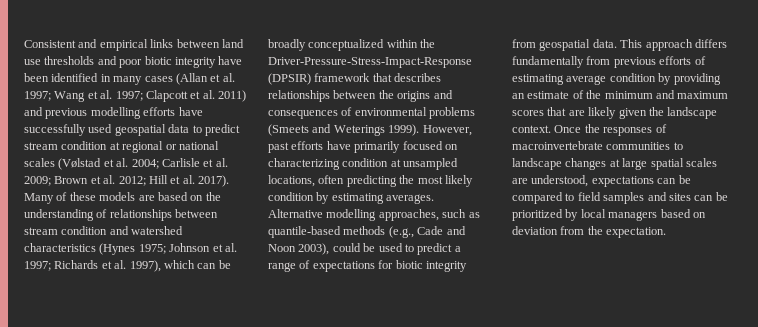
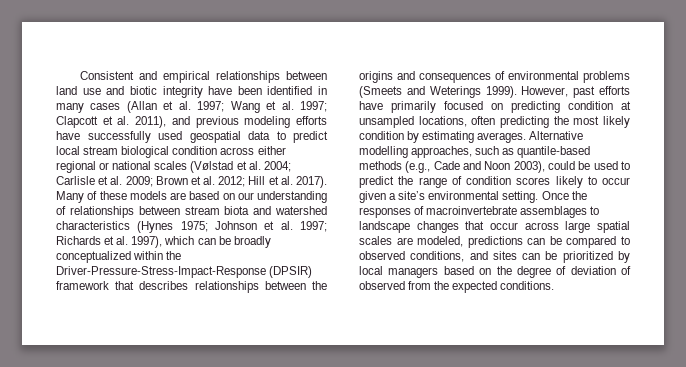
- Consistent and empirical links between land use thresholds and poor biotic integrity have been identified in many cases (Allan et al. 1997; Wang et al. 1997; Clapcott et al. 2011) and previous modelling efforts have successfully used geospatial data to predict stream condition at regional or national scales (Vølstad et al. 2004; Carlisle et al. 2009; Brown et al. 2012; Hill et al. 2017).
+ Consistent and empirical relationships between land use and biotic integrity have been identified in many cases (Allan et al. 1997; Wang et al. 1997; Clapcott et al. 2011), and previous modeling efforts have successfully used geospatial data to predict local stream biological condition across either regional or national scales (Vølstad et al. 2004; Carlisle et al. 2009; Brown et al. 2012; Hill et al. 2017).
- Many of these models are based on the understanding of relationships between stream condition and watershed characteristics (Hynes 1975; Johnson et al. 1997; Richards et al. 1997), which can be broadly conceptualized within the Driver-Pressure-Stress-Impact-Response (DPSIR) framework that describes relationships between the origins and consequences of environmental problems (Smeets and Weterings 1999).
+ Many of these models are based on our understanding of relationships between stream biota and watershed characteristics (Hynes 1975; Johnson et al. 1997; Richards et al. 1997), which can be broadly conceptualized within the Driver-Pressure-Stress-Impact-Response (DPSIR) framework that describes relationships between the origins and consequences of environmental problems (Smeets and Weterings 1999).
- However, past efforts have primarily focused on characterizing condition at unsampled locations, often predicting the most likely condition by estimating averages.
+ However, past efforts have primarily focused on predicting condition at unsampled locations, often predicting the most likely condition by estimating averages.
- Alternative modelling approaches, such as quantile-based methods (e.g., Cade and Noon 2003), could be used to predict a range of expectations for biotic integrity from geospatial data. This approach differs fundamentally from previous efforts of estimating average condition by providing an estimate of the minimum and maximum scores that are likely given the landscape context.
+ Alternative modelling approaches, such as quantile-based methods (e.g., Cade and Noon 2003), could be used to predict the range of condition scores likely to occur given a site’s environmental setting.
- Once the responses of macroinvertebrate communities to landscape changes at large spatial scales are understood, expectations can be compared to field samples and sites can be prioritized by local managers based on deviation from the expectation.
+ Once the responses of macroinvertebrate assemblages to landscape changes that occur across large spatial scales are modeled, predictions can be compared to observed conditions, and sites can be prioritized by local managers based on the degree of deviation of observed from the expected conditions.

